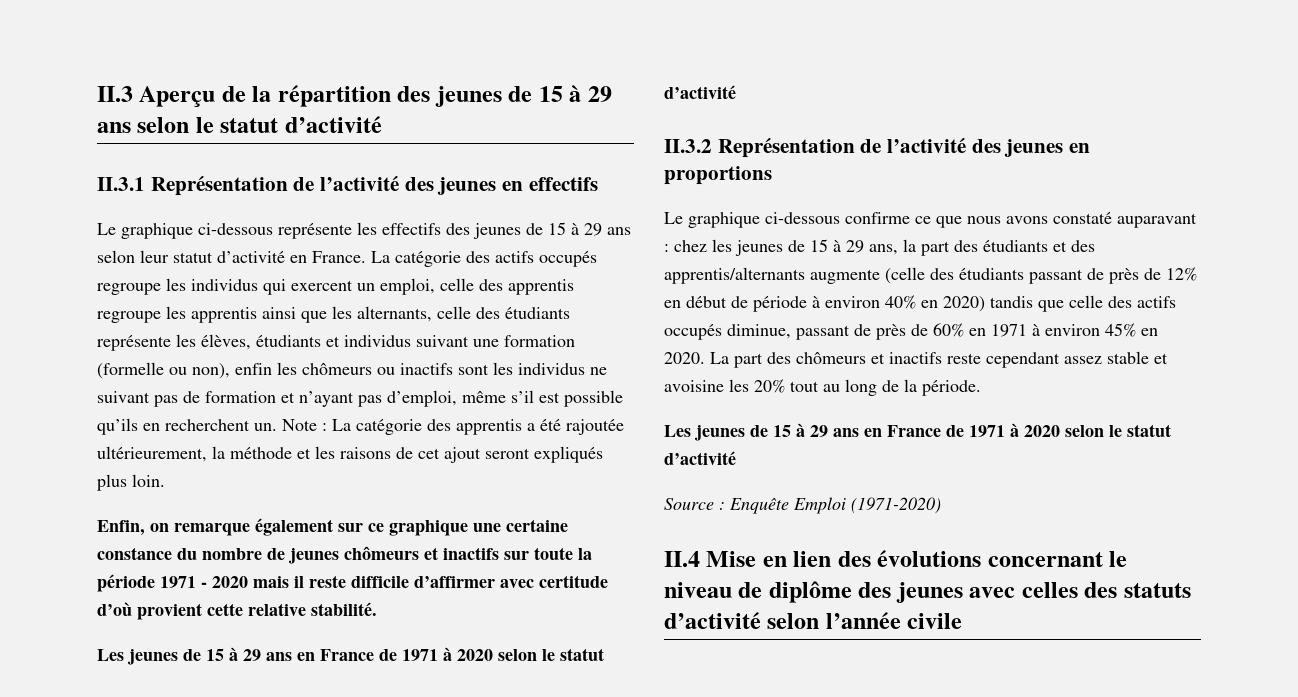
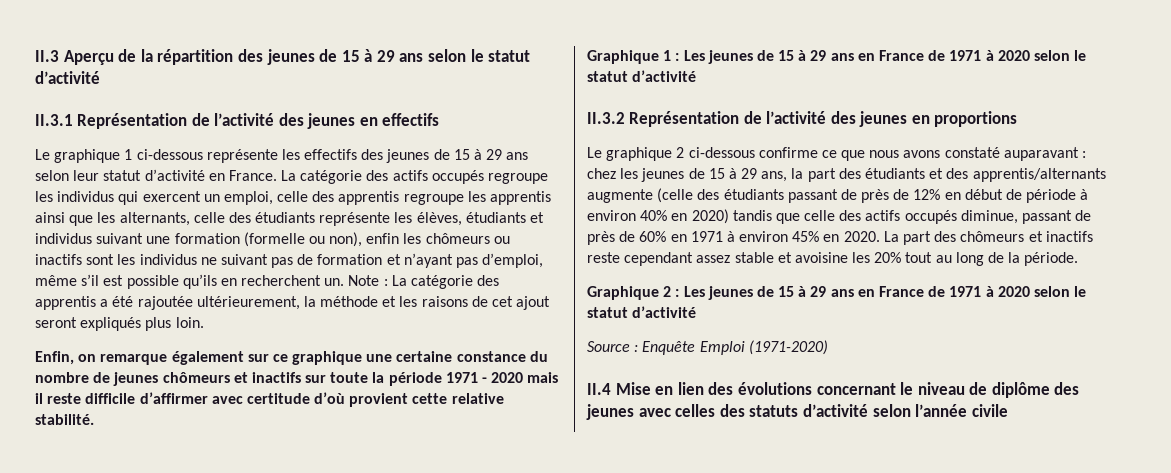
- Le graphique ci-dessous représente les effectifs des jeunes de 15 à 29 ans selon leur statut d’activité en France.
+ Le graphique 1 ci-dessous représente les effectifs des jeunes de 15 à 29 ans selon leur statut d’activité en France.
  Enfin, on remarque également sur ce graphique une certaine constance du nombre de jeunes chômeurs et inactifs sur toute la période 1971 - 2020 mais il reste difficile d’affirmer avec certitude d’où provient cette relative stabilité.
- Les jeunes de 15 à 29 ans en France de 1971 à 2020 selon le statut d’activité
+ Graphique 1 : Les jeunes de 15 à 29 ans en France de 1971 à 2020 selon le statut d’activité
- Le graphique ci-dessous confirme ce que nous avons constaté auparavant :
+ Le graphique 2 ci-dessous confirme ce que nous avons constaté auparavant :
  La part des chômeurs et inactifs reste cependant assez stable et avoisine les 20% tout au long de la période.
- Les jeunes de 15 à 29 ans en France de 1971 à 2020 selon le statut d’activité
+ Graphique 2 : Les jeunes de 15 à 29 ans en France de 1971 à 2020 selon le statut d’activité

